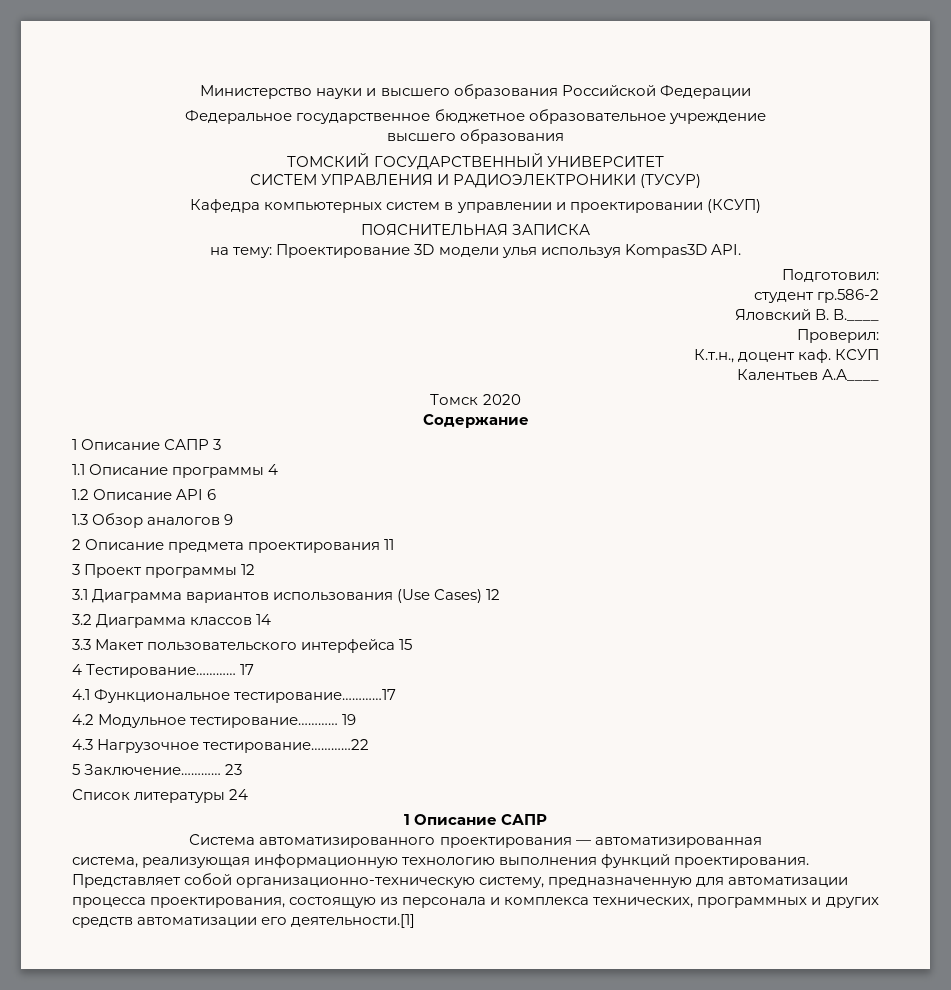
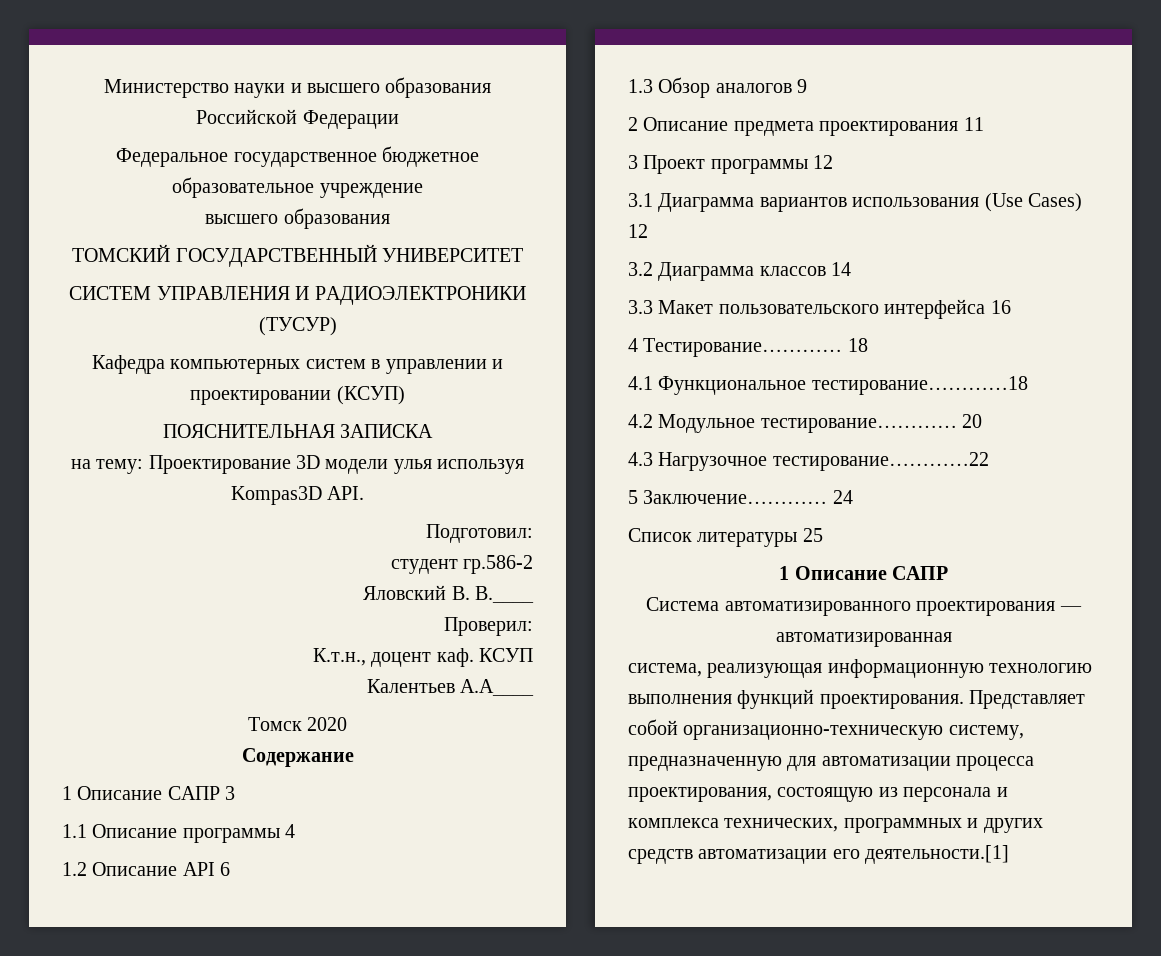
- 3.3 Макет пользовательского интерфейса 15
+ 3.3 Макет пользовательского интерфейса 16
- 17
+ 18
- 4.1 Функциональное тестирование…………17
+ 4.1 Функциональное тестирование…………18
- 19
+ 20
- 23
+ 24
- Список литературы 24
+ Список литературы 25

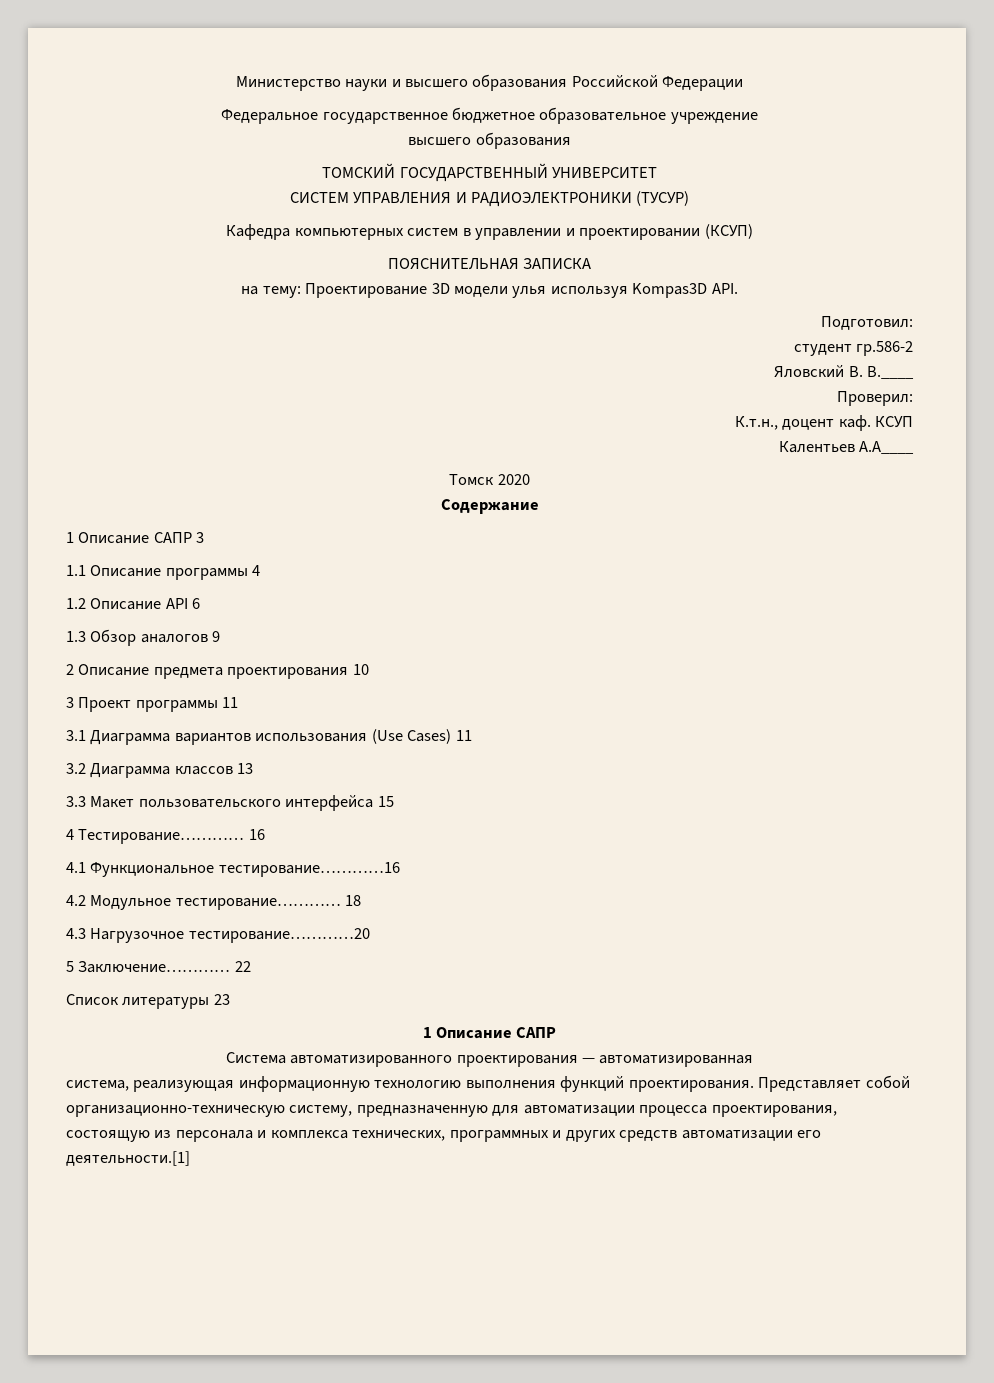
- 2 Описание предмета проектирования 11
+ 2 Описание предмета проектирования 10
- 3 Проект программы 12
+ 3 Проект программы 11
- 3.1 Диаграмма вариантов использования (Use Cases) 12
+ 3.1 Диаграмма вариантов использования (Use Cases) 11
- 3.2 Диаграмма классов 14
+ 3.2 Диаграмма классов 13
- 3.3 Макет пользовательского интерфейса 16
+ 3.3 Макет пользовательского интерфейса 15
- 18
+ 16
- 4.1 Функциональное тестирование…………18
+ 4.1 Функциональное тестирование…………16
- 20
+ 18
- 4.3 Нагрузочное тестирование…………22
+ 4.3 Нагрузочное тестирование…………20
- 24
+ 22
- Список литературы 25
+ Список литературы 23

